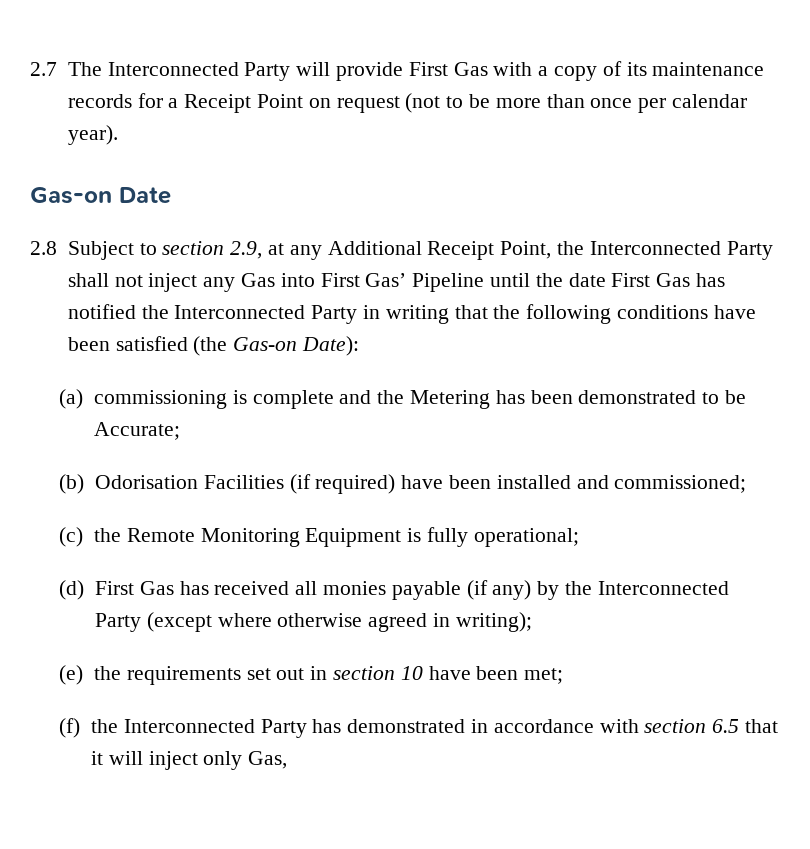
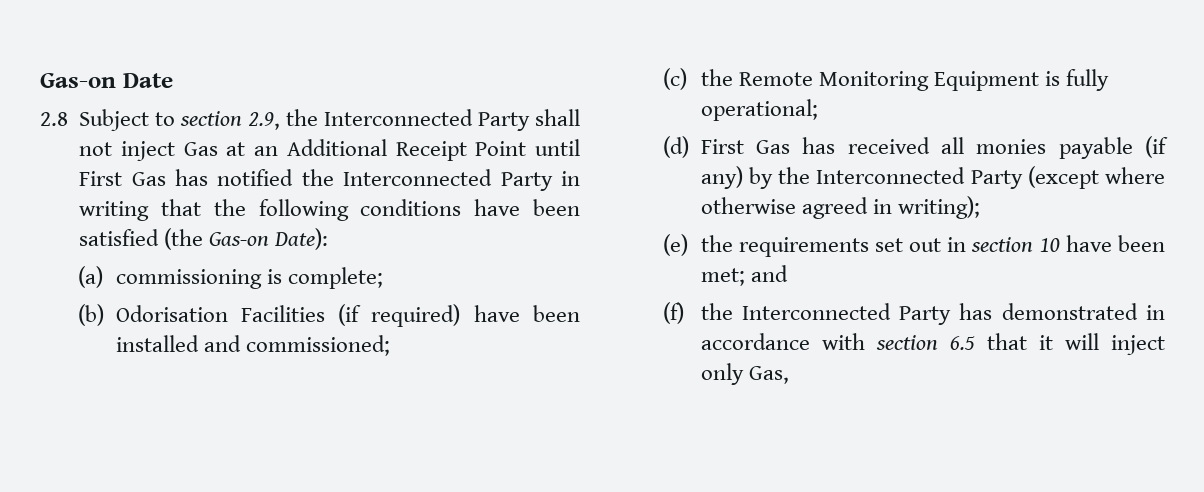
- 2.7 The Interconnected Party will provide First Gas with a copy of its maintenance records for a Receipt Point on request (not to be more than once per calendar year).
- 2.8 Subject to section 2.9, at any Additional Receipt Point, the Interconnected Party shall not inject any Gas into First Gas’ Pipeline until the date First Gas has notified the Interconnected Party in writing that the following conditions have been satisfied (the Gas-on Date):
+ 2.8 Subject to section 2.9, the Interconnected Party shall not inject Gas at an Additional Receipt Point until First Gas has notified the Interconnected Party in writing that the following conditions have been satisfied (the Gas-on Date):
- (a) commissioning is complete and the Metering has been demonstrated to be Accurate;
+ (a) commissioning is complete;
- (e) the requirements set out in section 10 have been met;
+ (e) the requirements set out in section 10 have been met; and

